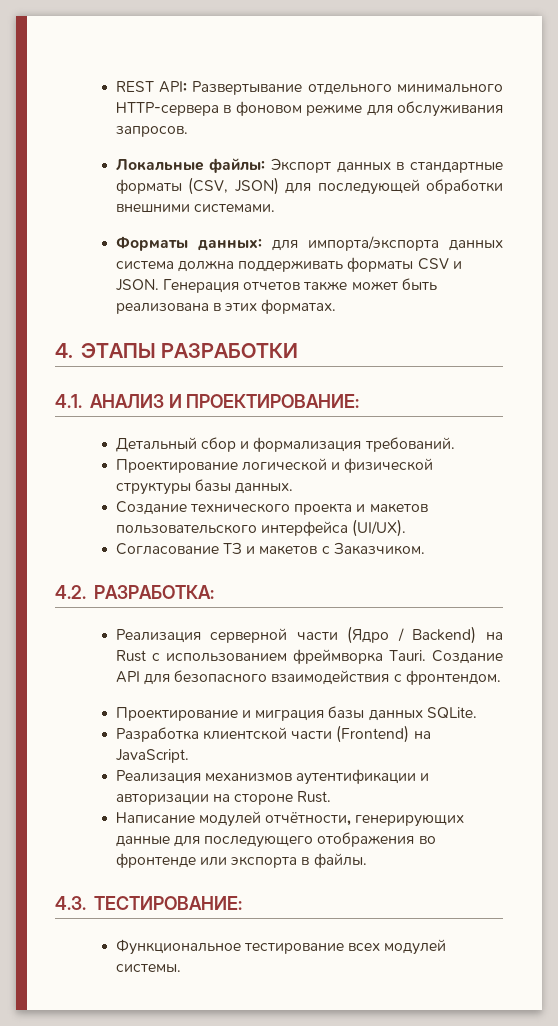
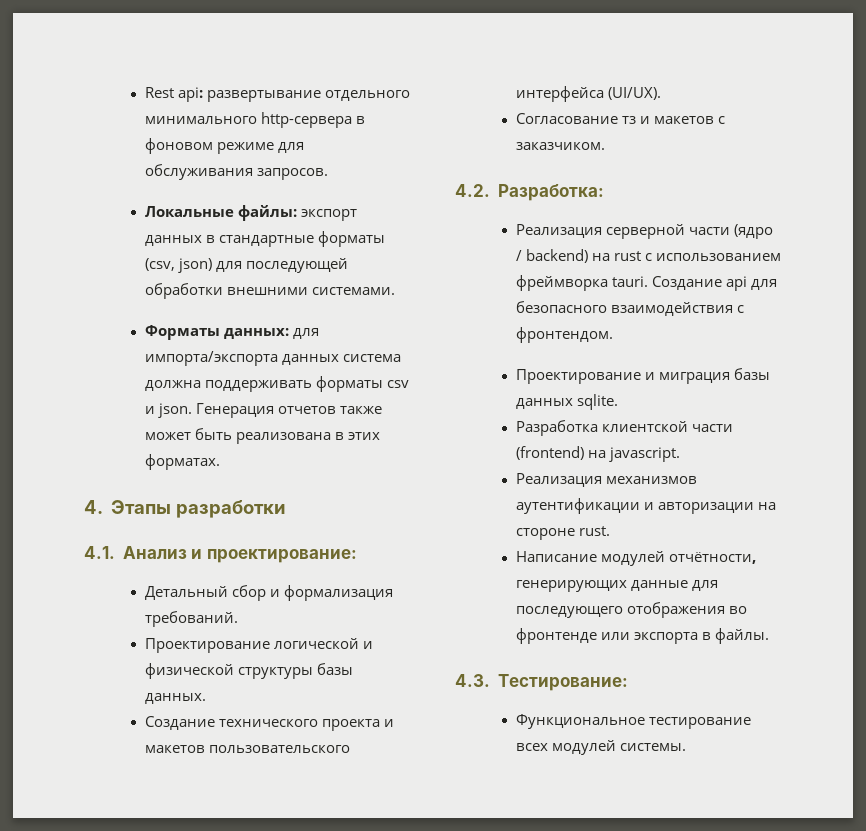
- REST API: Развертывание отдельного минимального HTTP-сервера в фоновом режиме для обслуживания запросов.
+ Rest api: развертывание отдельного минимального http-сервера в фоновом режиме для обслуживания запросов.
- Локальные файлы: Экспорт данных в стандартные форматы (CSV, JSON) для последующей обработки внешними системами.
+ Локальные файлы: экспорт данных в стандартные форматы (csv, json) для последующей обработки внешними системами.
- Форматы данных: для импорта/экспорта данных система должна поддерживать форматы CSV и JSON.
+ Форматы данных: для импорта/экспорта данных система должна поддерживать форматы csv и json.
- 4. ЭТАПЫ РАЗРАБОТКИ
+ 4. Этапы разработки
- 4.1. АНАЛИЗ И ПРОЕКТИРОВАНИЕ:
+ 4.1. Анализ и проектирование:
- Согласование ТЗ и макетов с Заказчиком.
+ Согласование тз и макетов с заказчиком.
- 4.2. РАЗРАБОТКА:
+ 4.2. Разработка:
- Реализация серверной части (Ядро / Backend) на Rust с использованием фреймворка Tauri. Создание API для безопасного взаимодействия с фронтендом.
+ Реализация серверной части (ядро / backend) на rust с использованием фреймворка tauri. Создание api для безопасного взаимодействия с фронтендом.
- Проектирование и миграция базы данных SQLite.
+ Проектирование и миграция базы данных sqlite.
- Разработка клиентской части (Frontend) на JavaScript.
+ Разработка клиентской части (frontend) на javascript.
- Реализация механизмов аутентификации и авторизации на стороне Rust.
+ Реализация механизмов аутентификации и авторизации на стороне rust.
- 4.3. ТЕСТИРОВАНИЕ:
+ 4.3. Тестирование:

